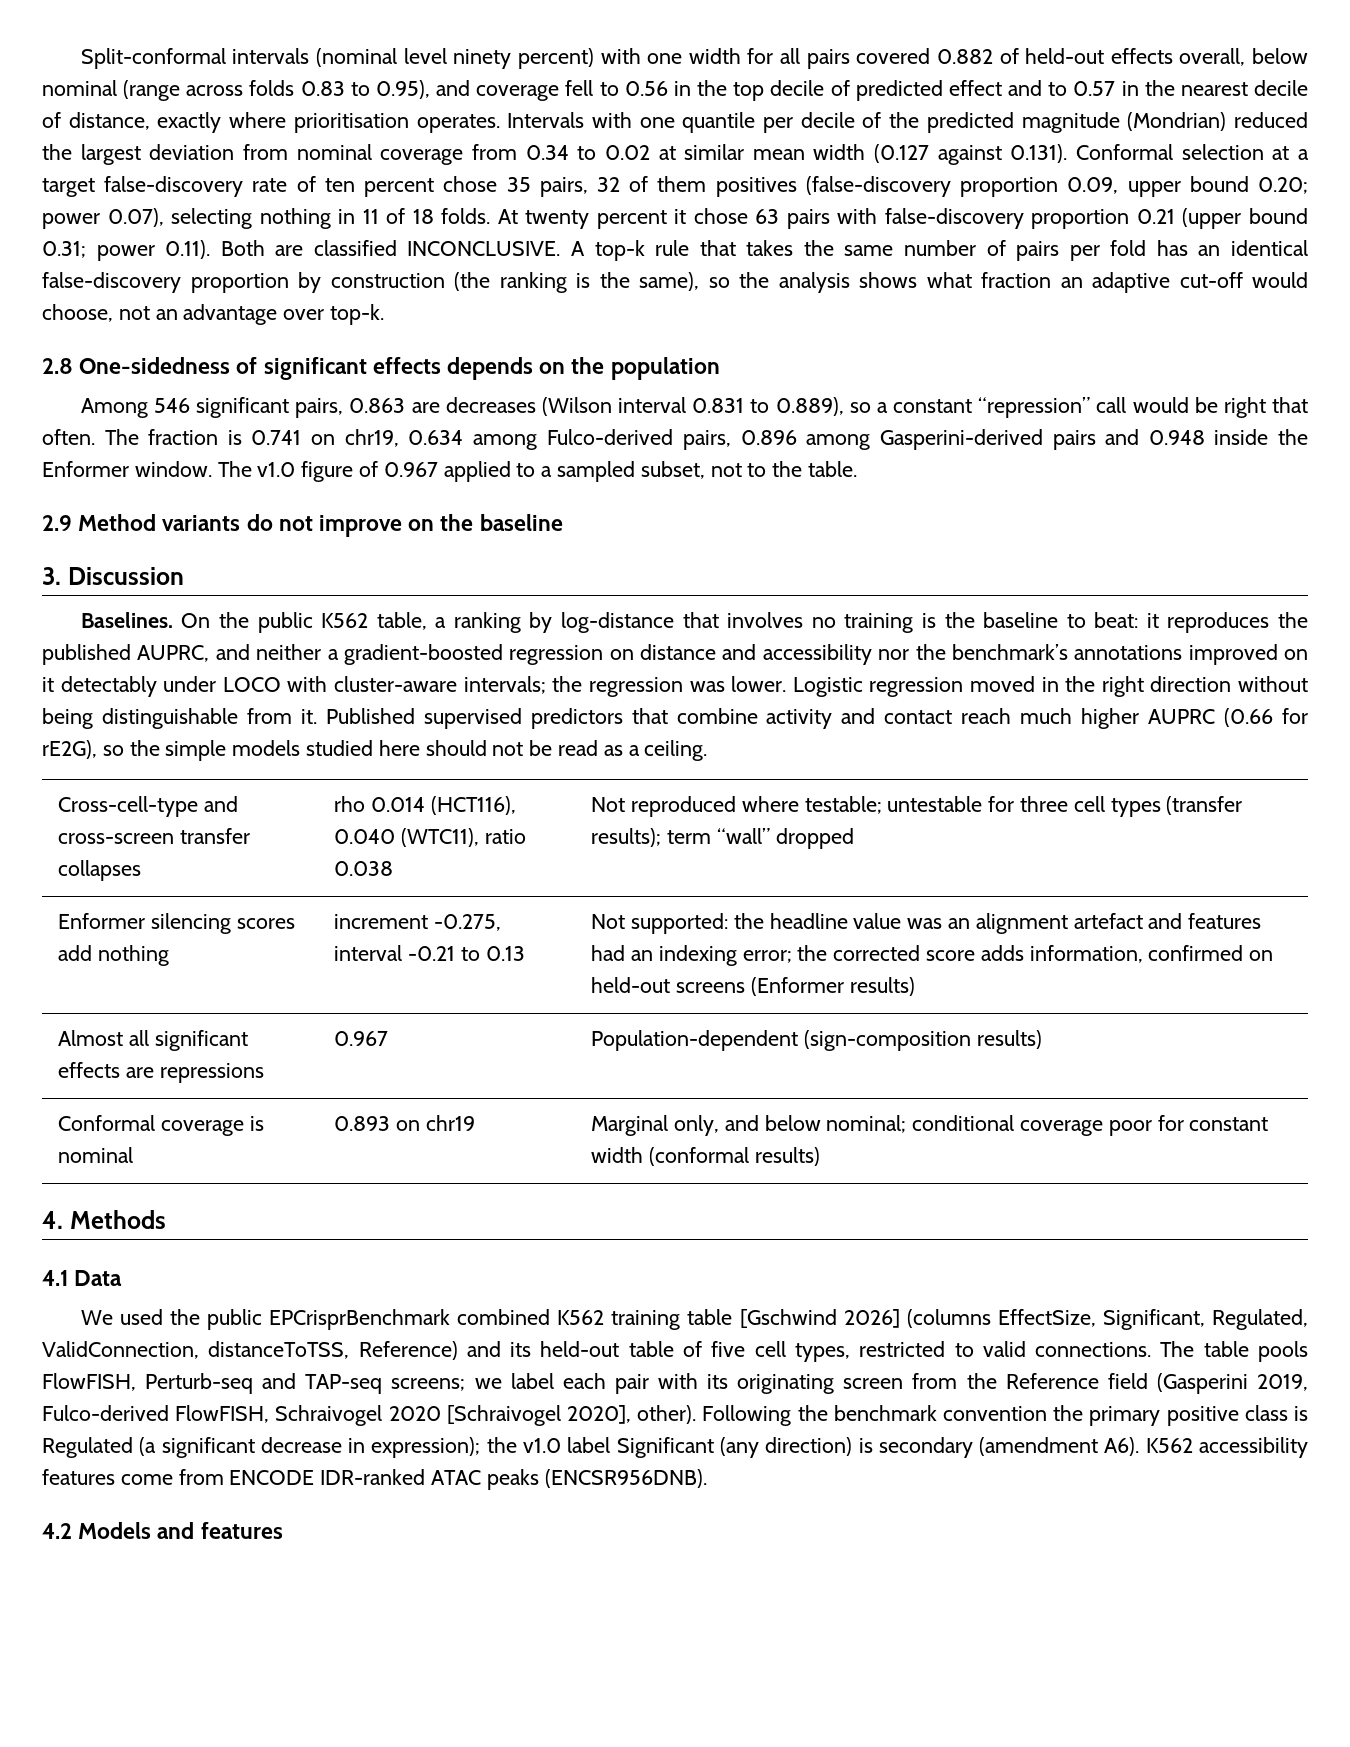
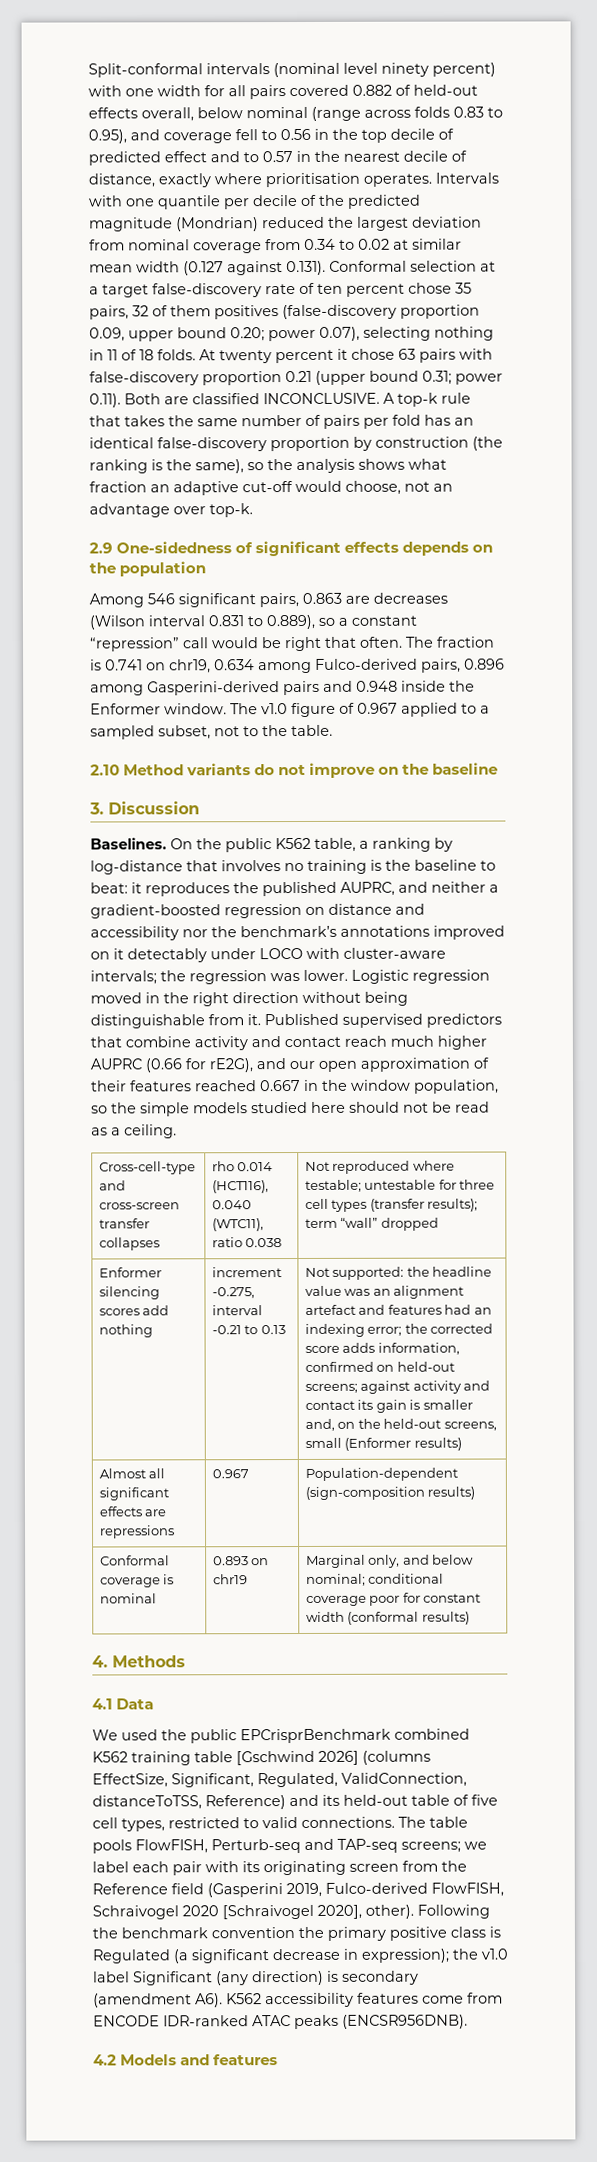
- 2.8 One-sidedness of significant effects depends on the population
+ 2.9 One-sidedness of significant effects depends on the population
- 2.9 Method variants do not improve on the baseline
+ 2.10 Method variants do not improve on the baseline
- Published supervised predictors that combine activity and contact reach much higher AUPRC (0.66 for rE2G), so the simple models studied here should not be read as a ceiling.
+ Published supervised predictors that combine activity and contact reach much higher AUPRC (0.66 for rE2G), and our open approximation of their features reached 0.667 in the window population, so the simple models studied here should not be read as a ceiling.
- Not supported: the headline value was an alignment artefact and features had an indexing error; the corrected score adds information, confirmed on held-out screens (Enformer results)
+ Not supported: the headline value was an alignment artefact and features had an indexing error; the corrected score adds information, confirmed on held-out screens; against activity and contact its gain is smaller and, on the held-out screens, small (Enformer results)

